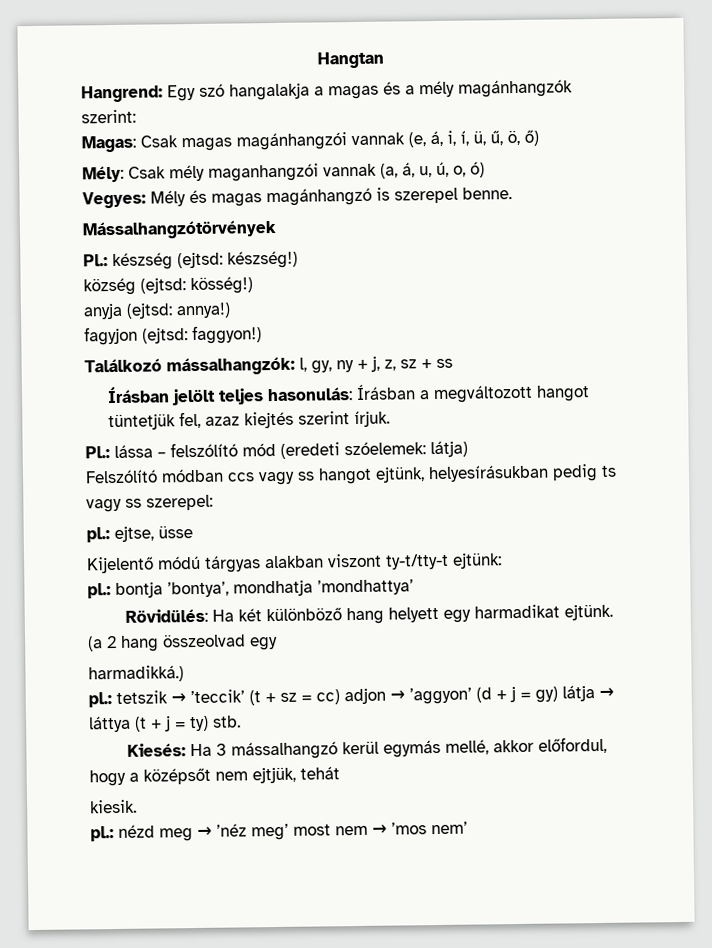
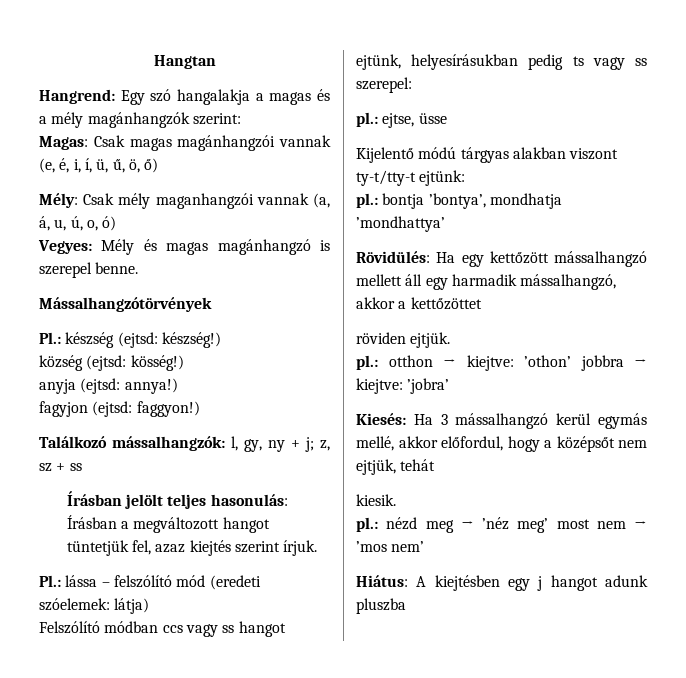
- Magas: Csak magas magánhangzói vannak (e, á, i, í, ü, ű, ö, ő)
+ Magas: Csak magas magánhangzói vannak (e, é, i, í, ü, ű, ö, ő)
- Találkozó mássalhangzók: l, gy, ny + j, z, sz + ss
+ Találkozó mássalhangzók: l, gy, ny + j; z, sz + ss
- Rövidülés: Ha két különböző hang helyett egy harmadikat ejtünk. (a 2 hang összeolvad egy
- harmadikká.)
- pl.: tetszik → ’teccik’ (t + sz = cc) adjon → ’aggyon’ (d + j = gy) látja → láttya (t + j = ty) stb.
+ Rövidülés: Ha egy kettőzött mássalhangzó mellett áll egy harmadik mássalhangzó, akkor a kettőzöttet
+ röviden ejtjük.
+ pl.: otthon → kiejtve: ’othon’ jobbra → kiejtve: ’jobra’
+ Hiátus: A kiejtésben egy j hangot adunk pluszba

